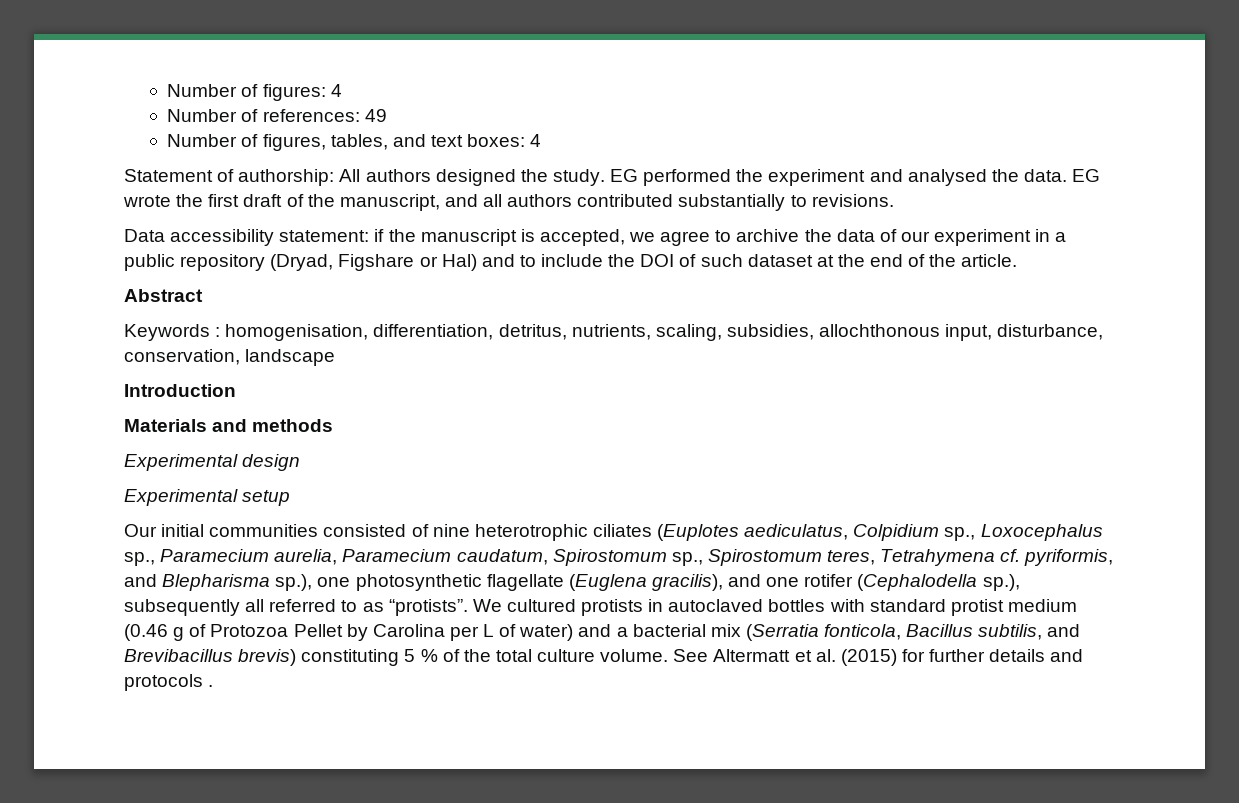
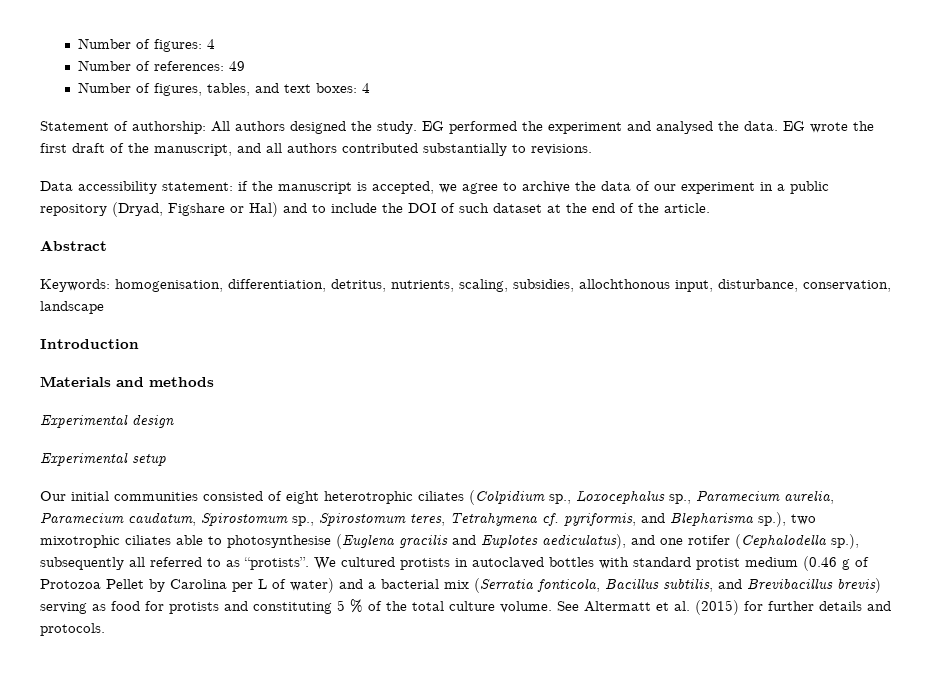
- Keywords : homogenisation, differentiation, detritus, nutrients, scaling, subsidies, allochthonous input, disturbance, conservation, landscape
+ Keywords: homogenisation, differentiation, detritus, nutrients, scaling, subsidies, allochthonous input, disturbance, conservation, landscape
- Our initial communities consisted of nine heterotrophic ciliates (Euplotes aediculatus, Colpidium sp., Loxocephalus sp., Paramecium aurelia, Paramecium caudatum, Spirostomum sp., Spirostomum teres, Tetrahymena cf. pyriformis, and Blepharisma sp.), one photosynthetic flagellate (Euglena gracilis), and one rotifer (Cephalodella sp.), subsequently all referred to as “protists”.
+ Our initial communities consisted of eight heterotrophic ciliates (Colpidium sp., Loxocephalus sp., Paramecium aurelia, Paramecium caudatum, Spirostomum sp., Spirostomum teres, Tetrahymena cf. pyriformis, and Blepharisma sp.), two mixotrophic ciliates able to photosynthesise (Euglena gracilis and Euplotes aediculatus), and one rotifer (Cephalodella sp.), subsequently all referred to as “protists”.
- We cultured protists in autoclaved bottles with standard protist medium (0.46 g of Protozoa Pellet by Carolina per L of water) and a bacterial mix (Serratia fonticola, Bacillus subtilis, and Brevibacillus brevis) constituting 5 % of the total culture volume.
+ We cultured protists in autoclaved bottles with standard protist medium (0.46 g of Protozoa Pellet by Carolina per L of water) and a bacterial mix (Serratia fonticola, Bacillus subtilis, and Brevibacillus brevis) serving as food for protists and constituting 5 % of the total culture volume.
- See Altermatt et al. (2015) for further details and protocols .
+ See Altermatt et al. (2015) for further details and protocols.

